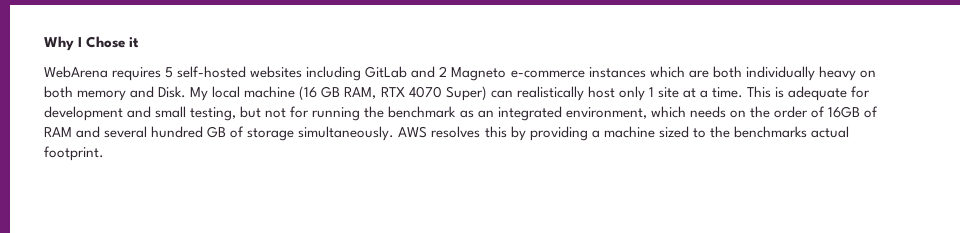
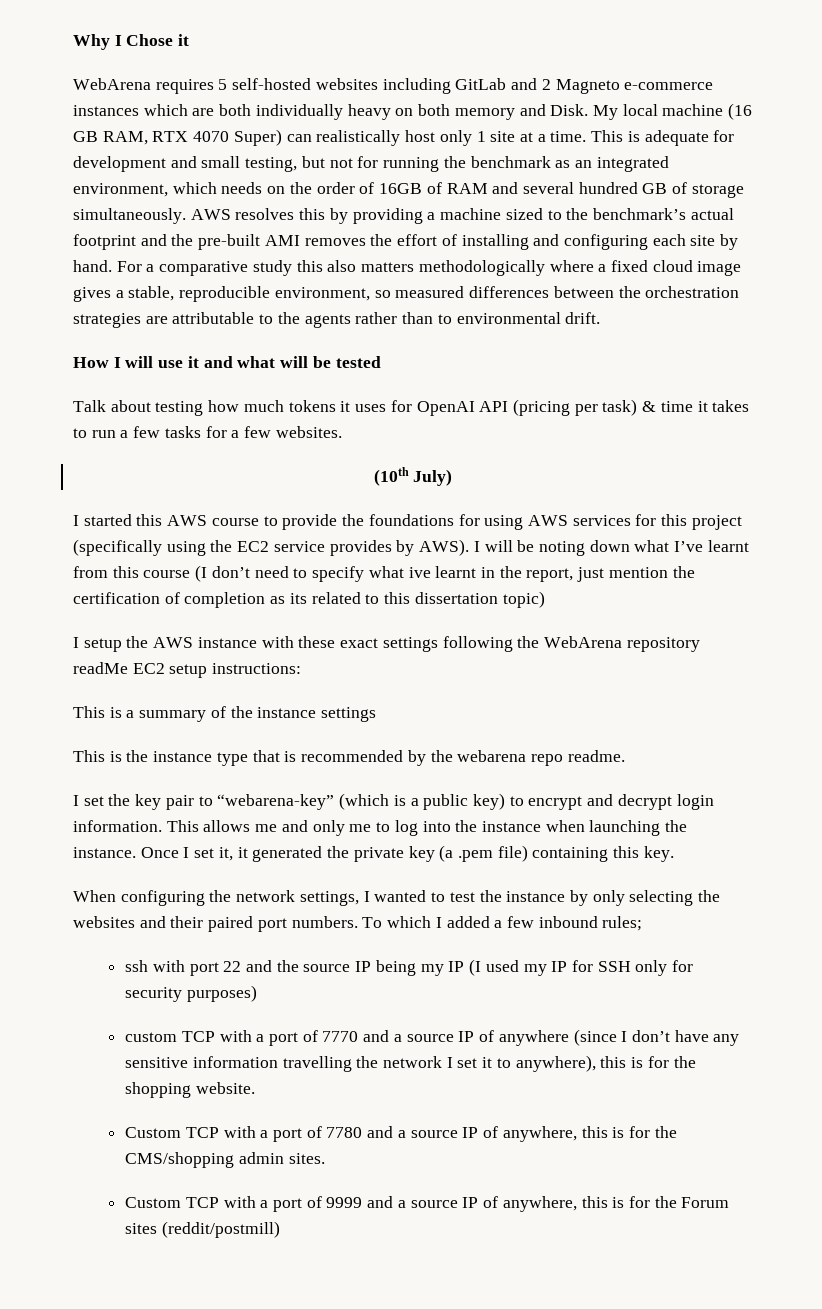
- AWS resolves this by providing a machine sized to the benchmarks actual footprint.
+ AWS resolves this by providing a machine sized to the benchmark’s actual footprint and the pre-built AMI removes the effort of installing and configuring each site by hand. For a comparative study this also matters methodologically where a fixed cloud image gives a stable, reproducible environment, so measured differences between the orchestration strategies are attributable to the agents rather than to environmental drift.
+ How I will use it and what will be tested
+ Talk about testing how much tokens it uses for OpenAI API (pricing per task) & time it takes to run a few tasks for a few websites.
+ (10th July)
+ I started this AWS course to provide the foundations for using AWS services for this project (specifically using the EC2 service provides by AWS). I will be noting down what I’ve learnt from this course (I don’t need to specify what ive learnt in the report, just mention the certification of completion as its related to this dissertation topic)
+ I setup the AWS instance with these exact settings following the WebArena repository readMe EC2 setup instructions:
+ This is a summary of the instance settings
+ This is the instance type that is recommended by the webarena repo readme.
+ I set the key pair to “webarena-key” (which is a public key) to encrypt and decrypt login information. This allows me and only me to log into the instance when launching the instance. Once I set it, it generated the private key (a .pem file) containing this key.
+ When configuring the network settings, I wanted to test the instance by only selecting the websites and their paired port numbers. To which I added a few inbound rules;
+ ssh with port 22 and the source IP being my IP (I used my IP for SSH only for security purposes)
+ custom TCP with a port of 7770 and a source IP of anywhere (since I don’t have any sensitive information travelling the network I set it to anywhere), this is for the shopping website.
+ Custom TCP with a port of 7780 and a source IP of anywhere, this is for the CMS/shopping admin sites.
+ Custom TCP with a port of 9999 and a source IP of anywhere, this is for the Forum sites (reddit/postmill)

